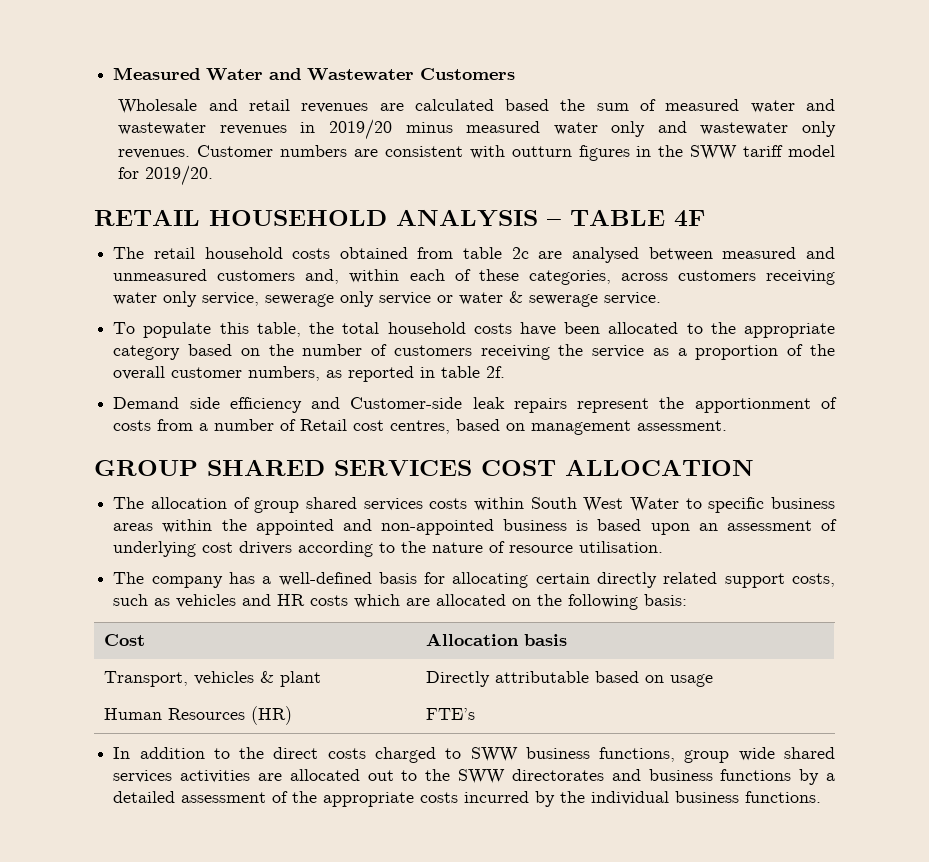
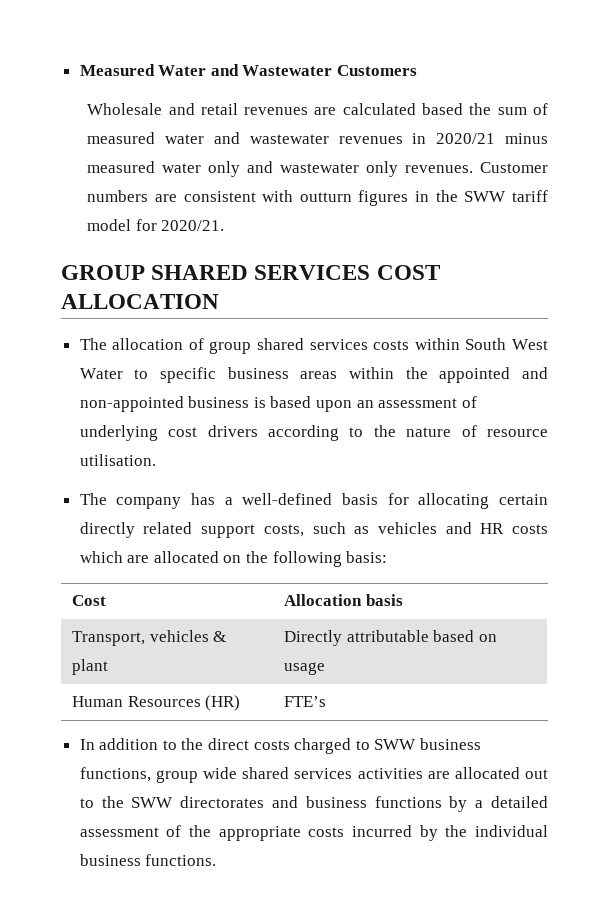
- Wholesale and retail revenues are calculated based the sum of measured water and wastewater revenues in 2019/20 minus measured water only and wastewater only revenues.
+ Wholesale and retail revenues are calculated based the sum of measured water and wastewater revenues in 2020/21 minus measured water only and wastewater only revenues.
- Customer numbers are consistent with outturn figures in the SWW tariff model for 2019/20.
- RETAIL HOUSEHOLD ANALYSIS – TABLE 4F
- The retail household costs obtained from table 2c are analysed between measured and unmeasured customers and, within each of these categories, across customers receiving water only service, sewerage only service or water & sewerage service.
- To populate this table, the total household costs have been allocated to the appropriate category based on the number of customers receiving the service as a proportion of the overall customer numbers, as reported in table 2f.
- Demand side efficiency and Customer-side leak repairs represent the apportionment of costs from a number of Retail cost centres, based on management assessment.
+ Customer numbers are consistent with outturn figures in the SWW tariff model for 2020/21.

